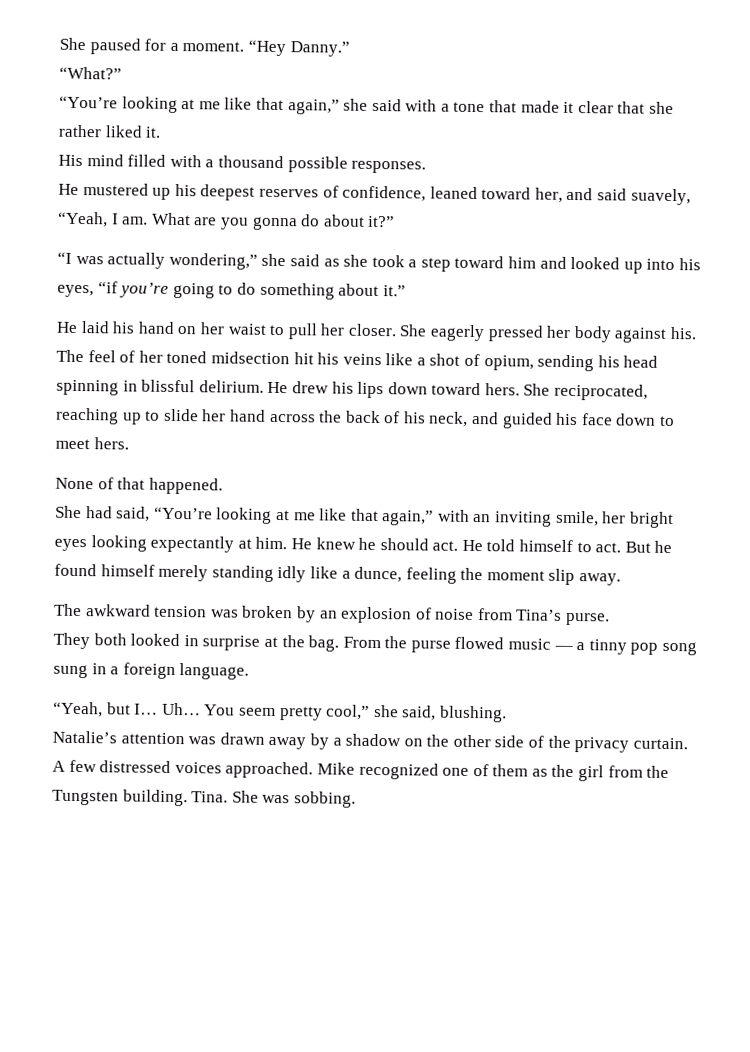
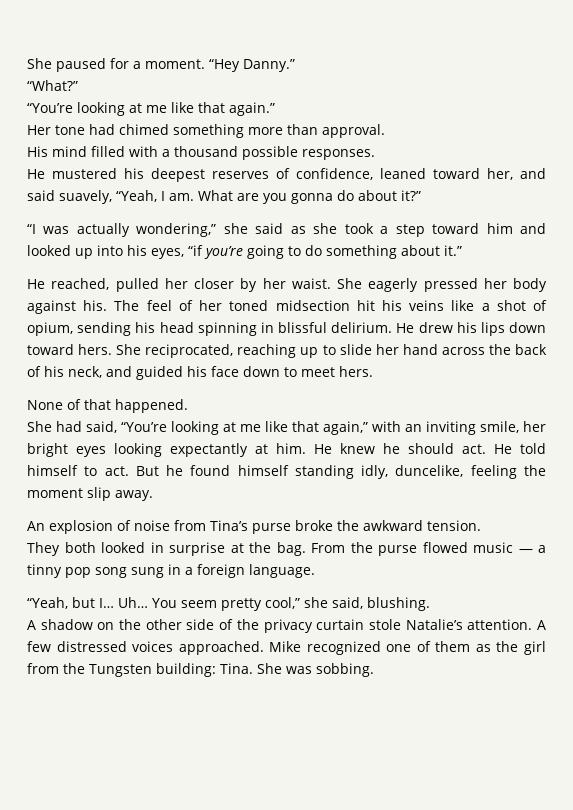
- “You’re looking at me like that again,” she said with a tone that made it clear that she rather liked it.
+ “You’re looking at me like that again.”
+ Her tone had chimed something more than approval.
- He mustered up his deepest reserves of confidence, leaned toward her, and said suavely, “Yeah, I am.
+ He mustered his deepest reserves of confidence, leaned toward her, and said suavely, “Yeah, I am.
- He laid his hand on her waist to pull her closer.
+ He reached, pulled her closer by her waist.
- But he found himself merely standing idly like a dunce, feeling the moment slip away.
+ But he found himself standing idly, duncelike, feeling the moment slip away.
- The awkward tension was broken by an explosion of noise from Tina’s purse.
+ An explosion of noise from Tina’s purse broke the awkward tension.
- Natalie’s attention was drawn away by a shadow on the other side of the privacy curtain.
+ A shadow on the other side of the privacy curtain stole Natalie’s attention.
- Mike recognized one of them as the girl from the Tungsten building. Tina.
+ Mike recognized one of them as the girl from the Tungsten building: Tina.

